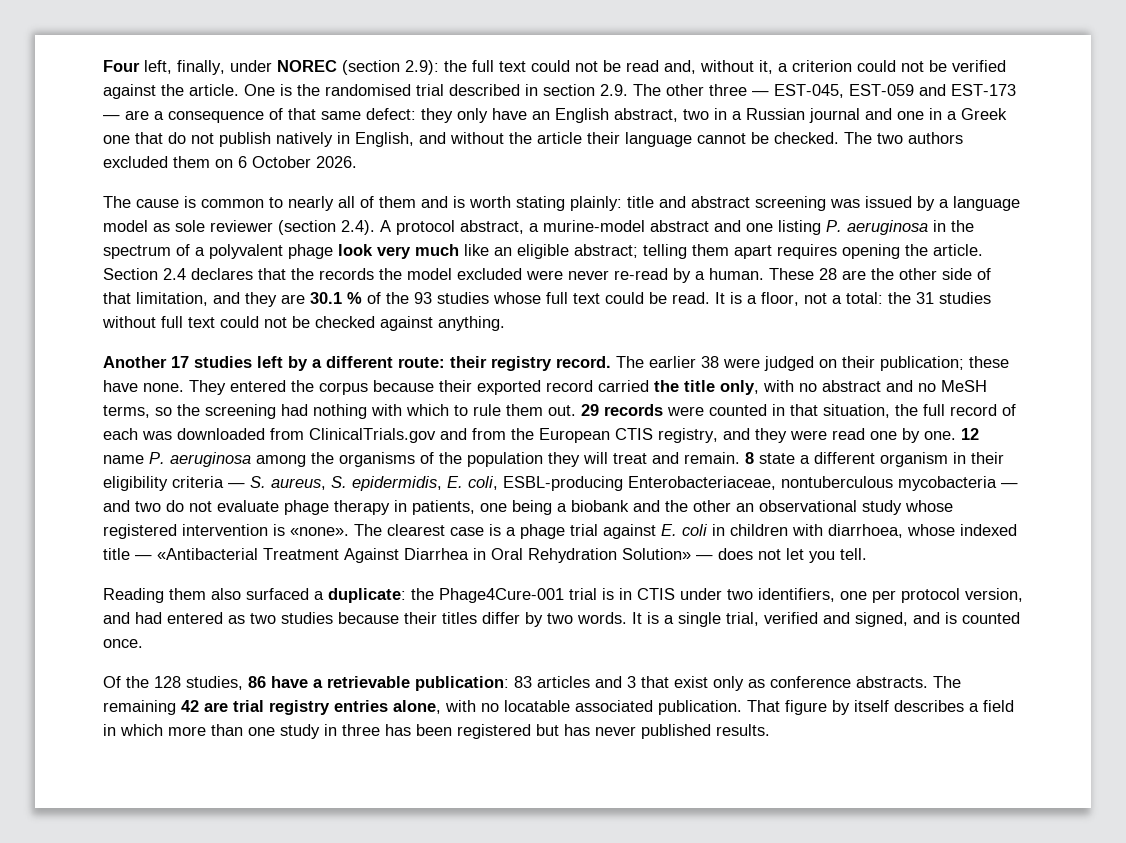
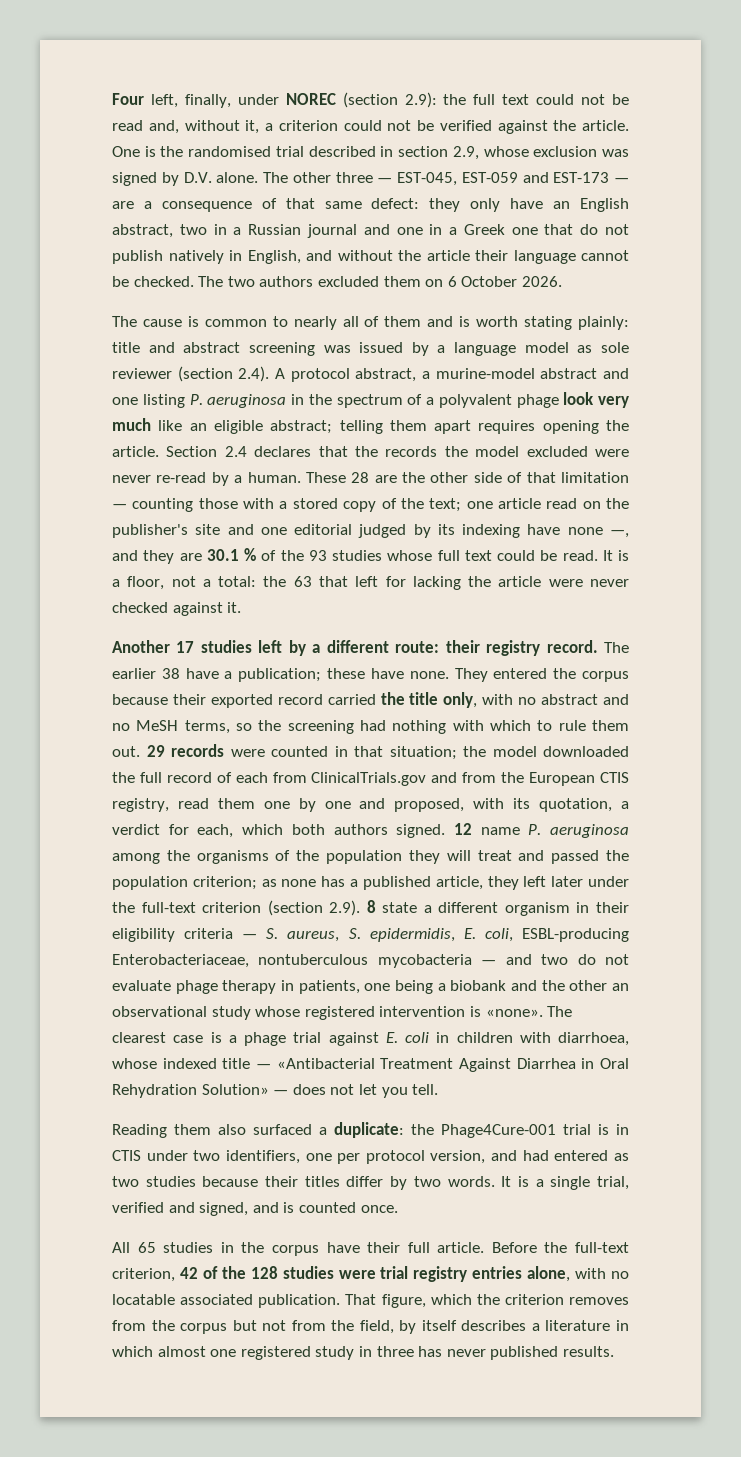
- One is the randomised trial described in section 2.9. The other three — EST-045, EST-059 and EST-173 — are a consequence of that same defect: they only have an English abstract, two in a Russian journal and one in a Greek one that do not publish natively in English, and without the article their language cannot be checked.
+ One is the randomised trial described in section 2.9, whose exclusion was signed by D.V. alone. The other three — EST-045, EST-059 and EST-173 — are a consequence of that same defect: they only have an English abstract, two in a Russian journal and one in a Greek one that do not publish natively in English, and without the article their language cannot be checked.
- These 28 are the other side of that limitation, and they are 30.1 % of the 93 studies whose full text could be read.
+ These 28 are the other side of that limitation — counting those with a stored copy of the text; one article read on the publisher's site and one editorial judged by its indexing have none —, and they are 30.1 % of the 93 studies whose full text could be read.
- It is a floor, not a total: the 31 studies without full text could not be checked against anything.
+ It is a floor, not a total: the 63 that left for lacking the article were never checked against it.
- The earlier 38 were judged on their publication; these have none.
+ The earlier 38 have a publication; these have none.
- 29 records were counted in that situation, the full record of each was downloaded from ClinicalTrials.gov and from the European CTIS registry, and they were read one by one.
+ 29 records were counted in that situation; the model downloaded the full record of each from ClinicalTrials.gov and from the European CTIS registry, read them one by one and proposed, with its quotation, a verdict for each, which both authors signed.
- 12 name P. aeruginosa among the organisms of the population they will treat and remain. 8 state a different organism in their eligibility criteria — S. aureus, S. epidermidis, E. coli, ESBL-producing Enterobacteriaceae, nontuberculous mycobacteria — and two do not evaluate phage therapy in patients, one being a biobank and the other an observational study whose registered intervention is «none».
+ 12 name P. aeruginosa among the organisms of the population they will treat and passed the population criterion; as none has a published article, they left later under the full-text criterion (section 2.9). 8 state a different organism in their eligibility criteria — S. aureus, S. epidermidis, E. coli, ESBL-producing Enterobacteriaceae, nontuberculous mycobacteria — and two do not evaluate phage therapy in patients, one being a biobank and the other an observational study whose registered intervention is «none».
- Of the 128 studies, 86 have a retrievable publication: 83 articles and 3 that exist only as conference abstracts. The remaining 42 are trial registry entries alone, with no locatable associated publication.
+ All 65 studies in the corpus have their full article. Before the full-text criterion, 42 of the 128 studies were trial registry entries alone, with no locatable associated publication.
- That figure by itself describes a field in which more than one study in three has been registered but has never published results.
+ That figure, which the criterion removes from the corpus but not from the field, by itself describes a literature in which almost one registered study in three has never published results.

